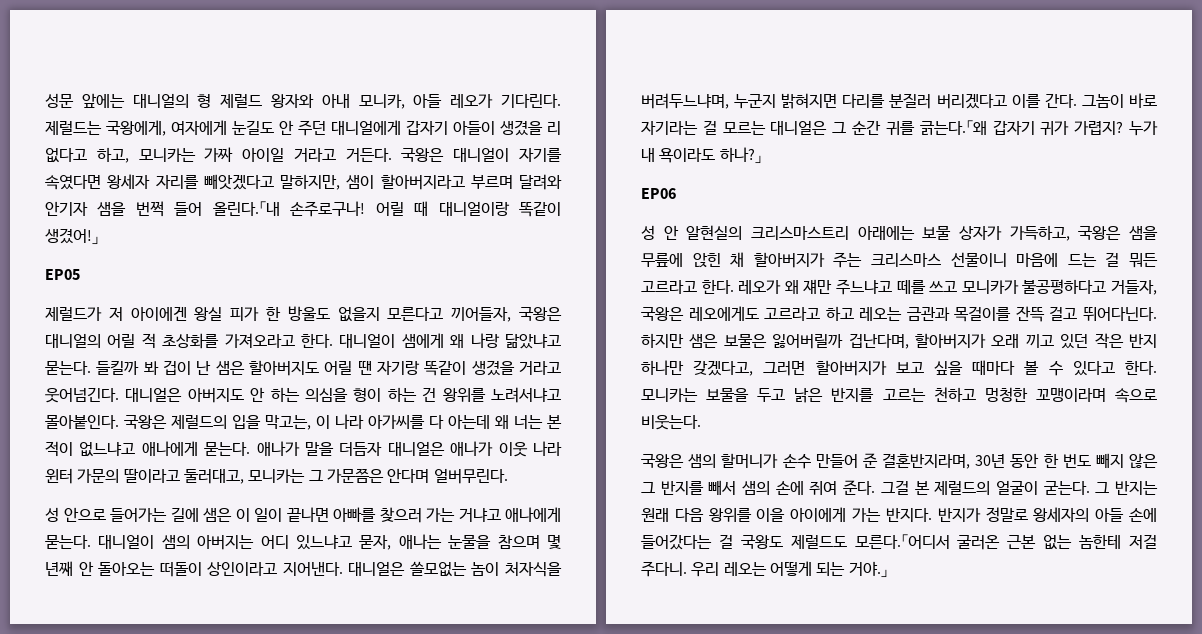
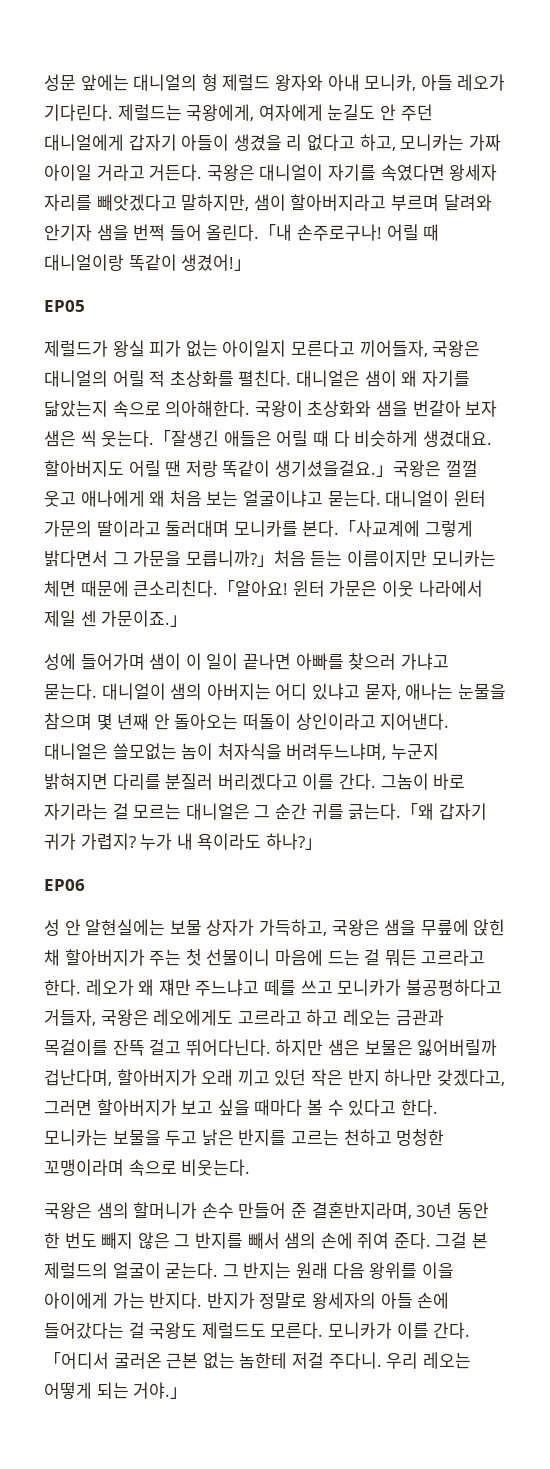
- 제럴드가 저 아이에겐 왕실 피가 한 방울도 없을지 모른다고 끼어들자, 국왕은 대니얼의 어릴 적 초상화를 가져오라고 한다. 대니얼이 샘에게 왜 나랑 닮았냐고 묻는다. 들킬까 봐 겁이 난 샘은 할아버지도 어릴 땐 자기랑 똑같이 생겼을 거라고 웃어넘긴다. 대니얼은 아버지도 안 하는 의심을 형이 하는 건 왕위를 노려서냐고 몰아붙인다. 국왕은 제럴드의 입을 막고는, 이 나라 아가씨를 다 아는데 왜 너는 본 적이 없느냐고 애나에게 묻는다. 애나가 말을 더듬자 대니얼은 애나가 이웃 나라 윈터 가문의 딸이라고 둘러대고, 모니카는 그 가문쯤은 안다며 얼버무린다.
- 성 안으로 들어가는 길에 샘은 이 일이 끝나면 아빠를 찾으러 가는 거냐고 애나에게 묻는다.
+ 제럴드가 왕실 피가 없는 아이일지 모른다고 끼어들자, 국왕은 대니얼의 어릴 적 초상화를 펼친다. 대니얼은 샘이 왜 자기를 닮았는지 속으로 의아해한다. 국왕이 초상화와 샘을 번갈아 보자 샘은 씩 웃는다.「잘생긴 애들은 어릴 때 다 비슷하게 생겼대요. 할아버지도 어릴 땐 저랑 똑같이 생기셨을걸요.」국왕은 껄껄 웃고 애나에게 왜 처음 보는 얼굴이냐고 묻는다. 대니얼이 윈터 가문의 딸이라고 둘러대며 모니카를 본다.「사교계에 그렇게 밝다면서 그 가문을 모릅니까?」처음 듣는 이름이지만 모니카는 체면 때문에 큰소리친다.「알아요! 윈터 가문은 이웃 나라에서 제일 센 가문이죠.」
+ 성에 들어가며 샘이 이 일이 끝나면 아빠를 찾으러 가냐고 묻는다.
- 대니얼이 샘의 아버지는 어디 있느냐고 묻자, 애나는 눈물을 참으며 몇 년째 안 돌아오는 떠돌이 상인이라고 지어낸다.
+ 대니얼이 샘의 아버지는 어디 있냐고 묻자, 애나는 눈물을 참으며 몇 년째 안 돌아오는 떠돌이 상인이라고 지어낸다.
- 성 안 알현실의 크리스마스트리 아래에는 보물 상자가 가득하고, 국왕은 샘을 무릎에 앉힌 채 할아버지가 주는 크리스마스 선물이니 마음에 드는 걸 뭐든 고르라고 한다.
+ 성 안 알현실에는 보물 상자가 가득하고, 국왕은 샘을 무릎에 앉힌 채 할아버지가 주는 첫 선물이니 마음에 드는 걸 뭐든 고르라고 한다.
+ 모니카가 이를 간다.

